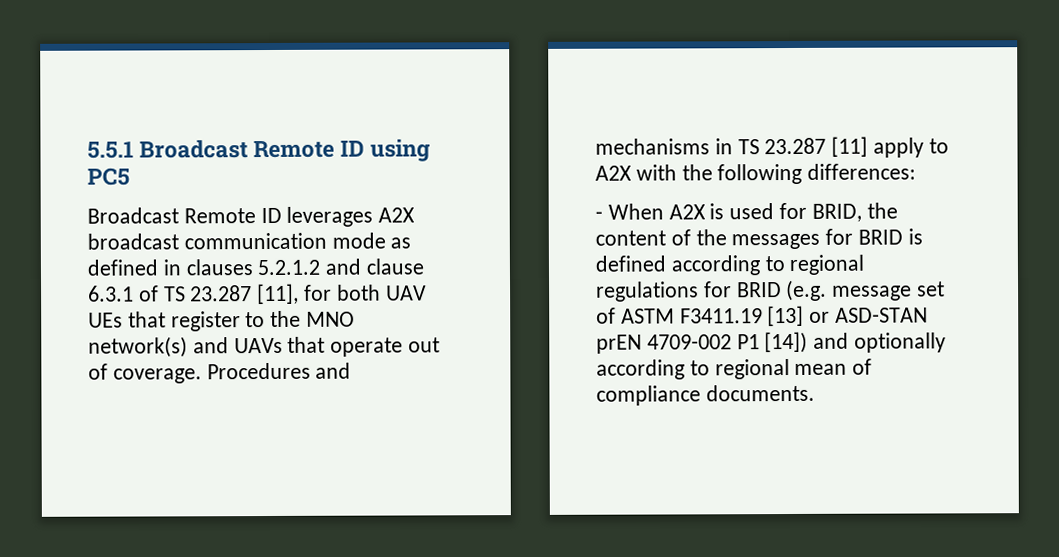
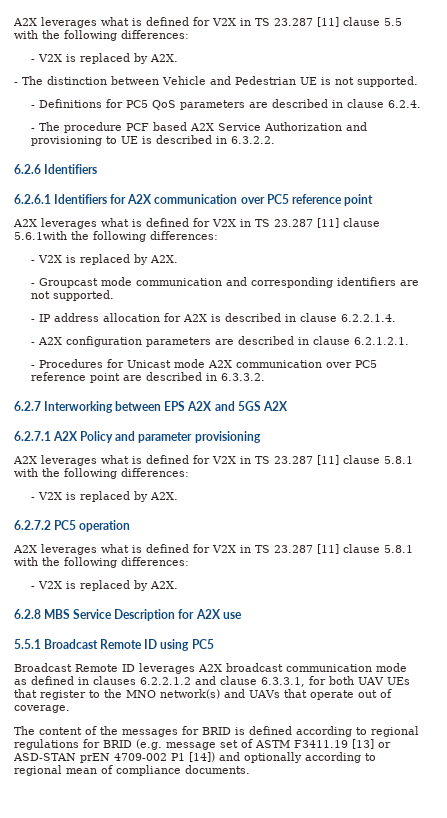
+ A2X leverages what is defined for V2X in TS 23.287 [11] clause 5.5 with the following differences:
+ - V2X is replaced by A2X.
+ - The distinction between Vehicle and Pedestrian UE is not supported.
+ - Definitions for PC5 QoS parameters are described in clause 6.2.4.
+ - The procedure PCF based A2X Service Authorization and provisioning to UE is described in 6.3.2.2.
+ 6.2.6 Identifiers
+ 6.2.6.1 Identifiers for A2X communication over PC5 reference point
+ A2X leverages what is defined for V2X in TS 23.287 [11] clause 5.6.1with the following differences:
+ - V2X is replaced by A2X.
+ - Groupcast mode communication and corresponding identifiers are not supported.
+ - IP address allocation for A2X is described in clause 6.2.2.1.4.
+ - A2X configuration parameters are described in clause 6.2.1.2.1.
+ - Procedures for Unicast mode A2X communication over PC5 reference point are described in 6.3.3.2.
+ 6.2.7 Interworking between EPS A2X and 5GS A2X
+ 6.2.7.1 A2X Policy and parameter provisioning
+ A2X leverages what is defined for V2X in TS 23.287 [11] clause 5.8.1 with the following differences:
+ - V2X is replaced by A2X.
+ 6.2.7.2 PC5 operation
+ A2X leverages what is defined for V2X in TS 23.287 [11] clause 5.8.1 with the following differences:
+ - V2X is replaced by A2X.
+ 6.2.8 MBS Service Description for A2X use
- Broadcast Remote ID leverages A2X broadcast communication mode as defined in clauses 5.2.1.2 and clause 6.3.1 of TS 23.287 [11], for both UAV UEs that register to the MNO network(s) and UAVs that operate out of coverage. Procedures and mechanisms in TS 23.287 [11] apply to A2X with the following differences:
- - When A2X is used for BRID, the content of the messages for BRID is defined according to regional regulations for BRID (e.g. message set of ASTM F3411.19 [13] or ASD-STAN prEN 4709-002 P1 [14]) and optionally according to regional mean of compliance documents.
+ Broadcast Remote ID leverages A2X broadcast communication mode as defined in clauses 6.2.2.1.2 and clause 6.3.3.1, for both UAV UEs that register to the MNO network(s) and UAVs that operate out of coverage.
+ The content of the messages for BRID is defined according to regional regulations for BRID (e.g. message set of ASTM F3411.19 [13] or ASD-STAN prEN 4709-002 P1 [14]) and optionally according to regional mean of compliance documents.

